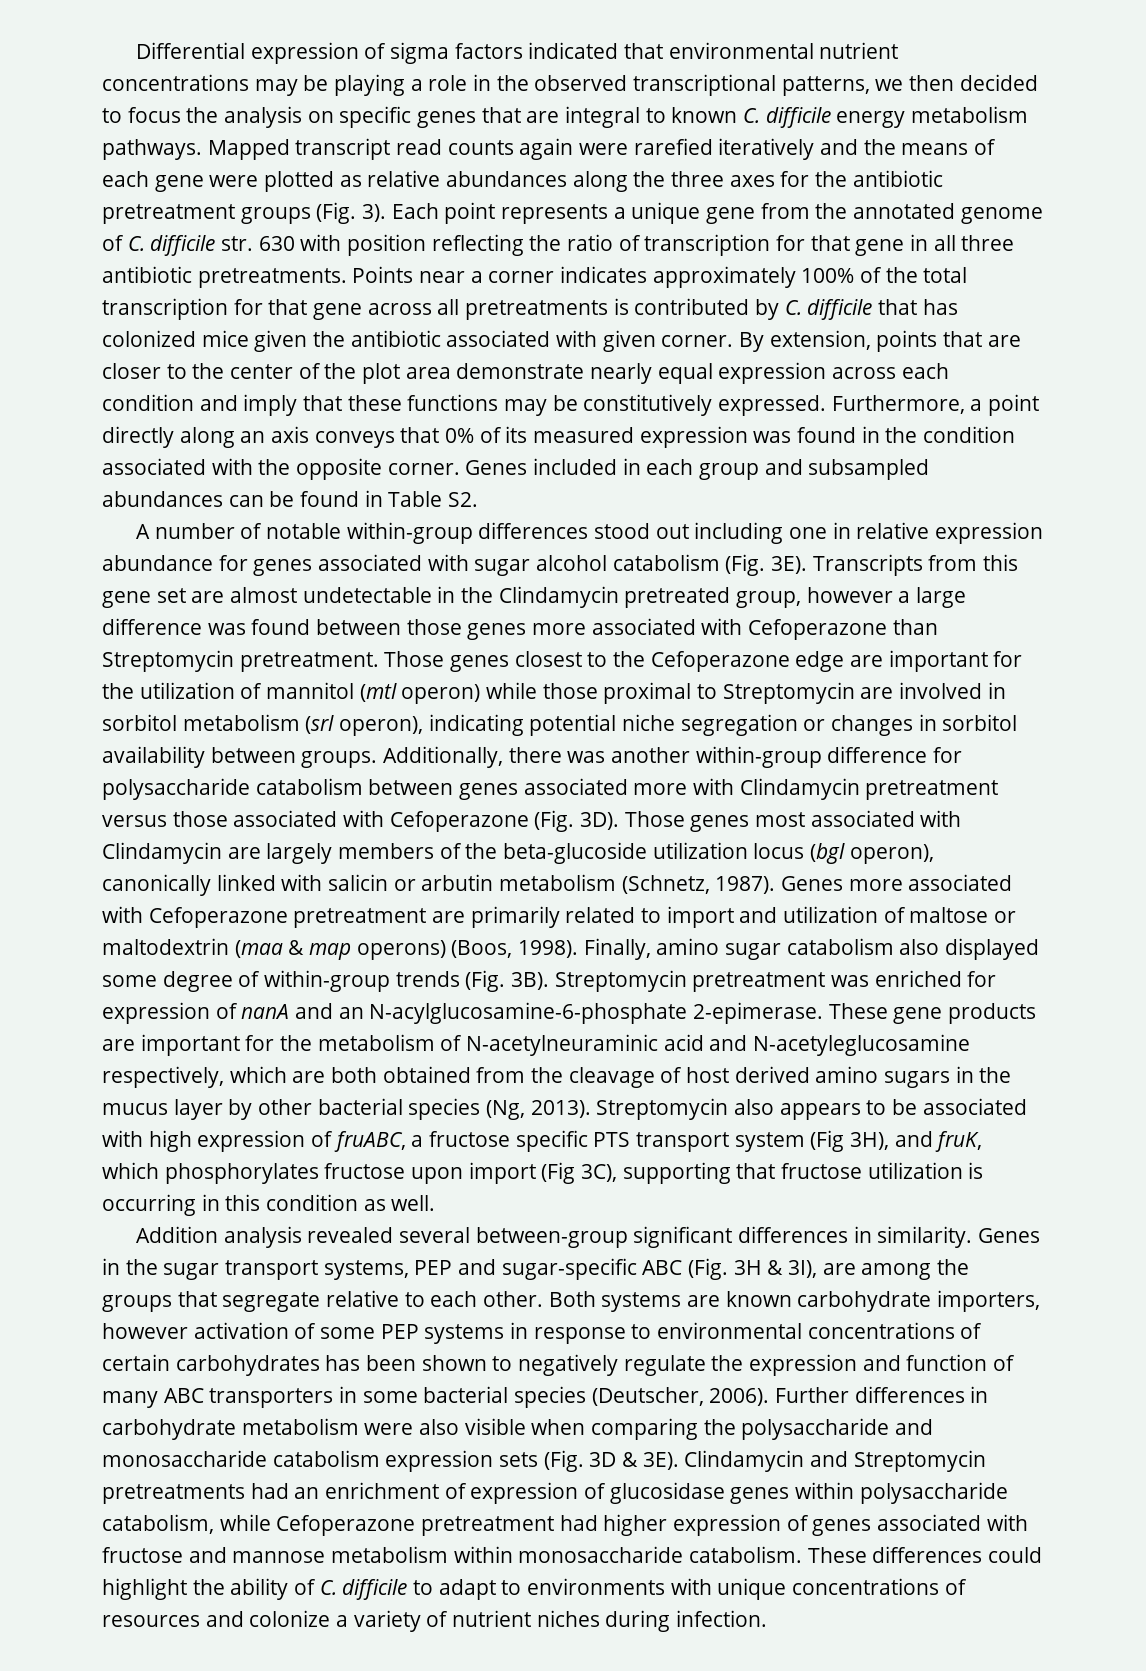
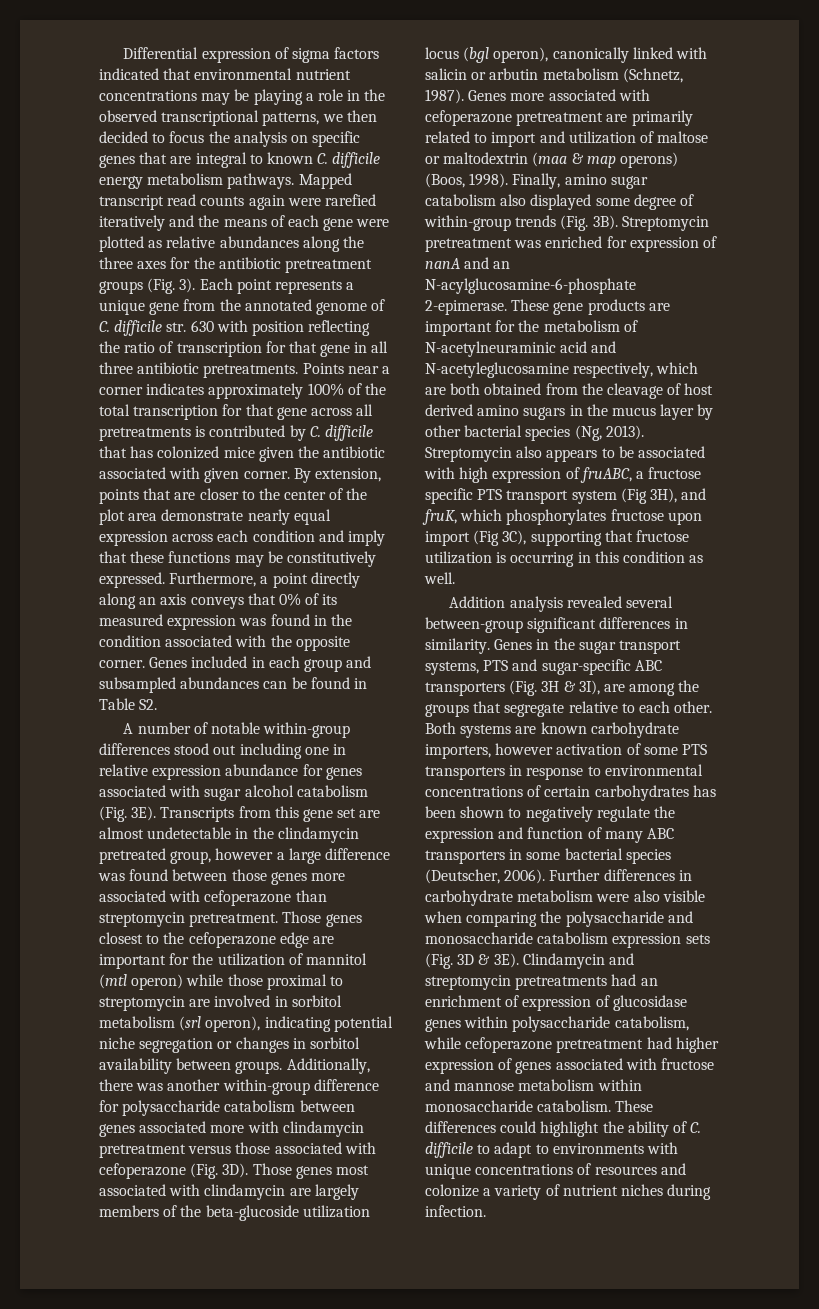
- Transcripts from this gene set are almost undetectable in the Clindamycin pretreated group, however a large difference was found between those genes more associated with Cefoperazone than Streptomycin pretreatment.
+ Transcripts from this gene set are almost undetectable in the clindamycin pretreated group, however a large difference was found between those genes more associated with cefoperazone than streptomycin pretreatment.
- Those genes closest to the Cefoperazone edge are important for the utilization of mannitol (mtl operon) while those proximal to Streptomycin are involved in sorbitol metabolism (srl operon), indicating potential niche segregation or changes in sorbitol availability between groups.
+ Those genes closest to the cefoperazone edge are important for the utilization of mannitol (mtl operon) while those proximal to streptomycin are involved in sorbitol metabolism (srl operon), indicating potential niche segregation or changes in sorbitol availability between groups.
- Additionally, there was another within-group difference for polysaccharide catabolism between genes associated more with Clindamycin pretreatment versus those associated with Cefoperazone (Fig. 3D).
+ Additionally, there was another within-group difference for polysaccharide catabolism between genes associated more with clindamycin pretreatment versus those associated with cefoperazone (Fig. 3D).
- Those genes most associated with Clindamycin are largely members of the beta-glucoside utilization locus (bgl operon), canonically linked with salicin or arbutin metabolism (Schnetz, 1987).
+ Those genes most associated with clindamycin are largely members of the beta-glucoside utilization locus (bgl operon), canonically linked with salicin or arbutin metabolism (Schnetz, 1987).
- Genes more associated with Cefoperazone pretreatment are primarily related to import and utilization of maltose or maltodextrin (maa & map operons) (Boos, 1998).
+ Genes more associated with cefoperazone pretreatment are primarily related to import and utilization of maltose or maltodextrin (maa & map operons) (Boos, 1998).
- Genes in the sugar transport systems, PEP and sugar-specific ABC (Fig. 3H & 3I), are among the groups that segregate relative to each other.
+ Genes in the sugar transport systems, PTS and sugar-specific ABC transporters (Fig. 3H & 3I), are among the groups that segregate relative to each other.
- Both systems are known carbohydrate importers, however activation of some PEP systems in response to environmental concentrations of certain carbohydrates has been shown to negatively regulate the expression and function of many ABC transporters in some bacterial species (Deutscher, 2006).
+ Both systems are known carbohydrate importers, however activation of some PTS transporters in response to environmental concentrations of certain carbohydrates has been shown to negatively regulate the expression and function of many ABC transporters in some bacterial species (Deutscher, 2006).
- Clindamycin and Streptomycin pretreatments had an enrichment of expression of glucosidase genes within polysaccharide catabolism, while Cefoperazone pretreatment had higher expression of genes associated with fructose and mannose metabolism within monosaccharide catabolism.
+ Clindamycin and streptomycin pretreatments had an enrichment of expression of glucosidase genes within polysaccharide catabolism, while cefoperazone pretreatment had higher expression of genes associated with fructose and mannose metabolism within monosaccharide catabolism.

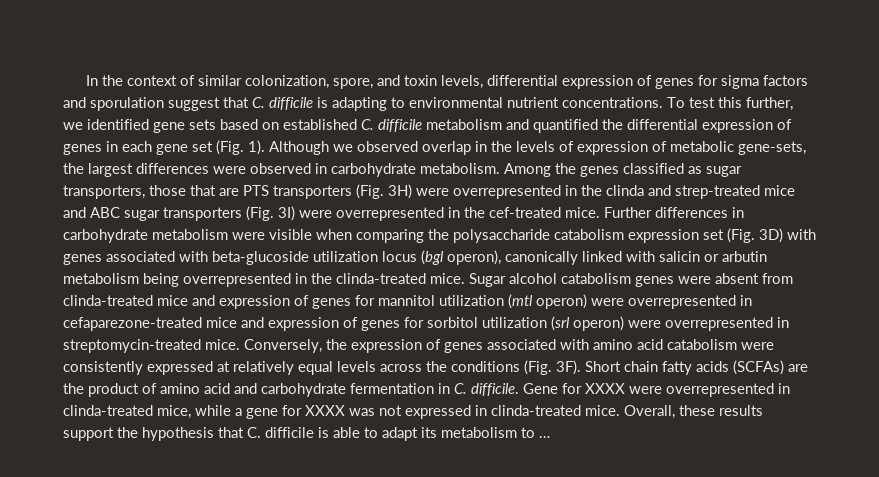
- Differential expression of sigma factors indicated that environmental nutrient concentrations may be playing a role in the observed transcriptional patterns, we then decided to focus the analysis on specific genes that are integral to known C. difficile energy metabolism pathways. Mapped transcript read counts again were rarefied iteratively and the means of each gene were plotted as relative abundances along the three axes for the antibiotic pretreatment groups (Fig. 3). Each point represents a unique gene from the annotated genome of C. difficile str. 630 with position reflecting the ratio of transcription for that gene in all three antibiotic pretreatments. Points near a corner indicates approximately 100% of the total transcription for that gene across all pretreatments is contributed by C. difficile that has colonized mice given the antibiotic associated with given corner. By extension, points that are closer to the center of the plot area demonstrate nearly equal expression across each condition and imply that these functions may be constitutively expressed. Furthermore, a point directly along an axis conveys that 0% of its measured expression was found in the condition associated with the opposite corner. Genes included in each group and subsampled abundances can be found in Table S2.
- A number of notable within-group differences stood out including one in relative expression abundance for genes associated with sugar alcohol catabolism (Fig. 3E). Transcripts from this gene set are almost undetectable in the clindamycin pretreated group, however a large difference was found between those genes more associated with cefoperazone than streptomycin pretreatment. Those genes closest to the cefoperazone edge are important for the utilization of mannitol (mtl operon) while those proximal to streptomycin are involved in sorbitol metabolism (srl operon), indicating potential niche segregation or changes in sorbitol availability between groups. Additionally, there was another within-group difference for polysaccharide catabolism between genes associated more with clindamycin pretreatment versus those associated with cefoperazone (Fig. 3D). Those genes most associated with clindamycin are largely members of the beta-glucoside utilization locus (bgl operon), canonically linked with salicin or arbutin metabolism (Schnetz, 1987). Genes more associated with cefoperazone pretreatment are primarily related to import and utilization of maltose or maltodextrin (maa & map operons) (Boos, 1998). Finally, amino sugar catabolism also displayed some degree of within-group trends (Fig. 3B). Streptomycin pretreatment was enriched for expression of nanA and an N-acylglucosamine-6-phosphate 2-epimerase. These gene products are important for the metabolism of N-acetylneuraminic acid and N-acetyleglucosamine respectively, which are both obtained from the cleavage of host derived amino sugars in the mucus layer by other bacterial species (Ng, 2013). Streptomycin also appears to be associated with high expression of fruABC, a fructose specific PTS transport system (Fig 3H), and fruK, which phosphorylates fructose upon import (Fig 3C), supporting that fructose utilization is occurring in this condition as well.
- Addition analysis revealed several between-group significant differences in similarity. Genes in the sugar transport systems, PTS and sugar-specific ABC transporters (Fig. 3H & 3I), are among the groups that segregate relative to each other. Both systems are known carbohydrate importers, however activation of some PTS transporters in response to environmental concentrations of certain carbohydrates has been shown to negatively regulate the expression and function of many ABC transporters in some bacterial species (Deutscher, 2006). Further differences in carbohydrate metabolism were also visible when comparing the polysaccharide and monosaccharide catabolism expression sets (Fig. 3D & 3E). Clindamycin and streptomycin pretreatments had an enrichment of expression of glucosidase genes within polysaccharide catabolism, while cefoperazone pretreatment had higher expression of genes associated with fructose and mannose metabolism within monosaccharide catabolism. These differences could highlight the ability of C. difficile to adapt to environments with unique concentrations of resources and colonize a variety of nutrient niches during infection.
+ In the context of similar colonization, spore, and toxin levels, differential expression of genes for sigma factors and sporulation suggest that C. difficile is adapting to environmental nutrient concentrations. To test this further, we identified gene sets based on established C. difficile metabolism and quantified the differential expression of genes in each gene set (Fig. 1). Although we observed overlap in the levels of expression of metabolic gene-sets, the largest differences were observed in carbohydrate metabolism. Among the genes classified as sugar transporters, those that are PTS transporters (Fig. 3H) were overrepresented in the clinda and strep-treated mice and ABC sugar transporters (Fig. 3I) were overrepresented in the cef-treated mice. Further differences in carbohydrate metabolism were visible when comparing the polysaccharide catabolism expression set (Fig. 3D) with genes associated with beta-glucoside utilization locus (bgl operon), canonically linked with salicin or arbutin metabolism being overrepresented in the clinda-treated mice. Sugar alcohol catabolism genes were absent from clinda-treated mice and expression of genes for mannitol utilization (mtl operon) were overrepresented in cefaparezone-treated mice and expression of genes for sorbitol utilization (srl operon) were overrepresented in streptomycin-treated mice. Conversely, the expression of genes associated with amino acid catabolism were consistently expressed at relatively equal levels across the conditions (Fig. 3F). Short chain fatty acids (SCFAs) are the product of amino acid and carbohydrate fermentation in C. difficile. Gene for XXXX were overrepresented in clinda-treated mice, while a gene for XXXX was not expressed in clinda-treated mice. Overall, these results support the hypothesis that C. difficile is able to adapt its metabolism to …

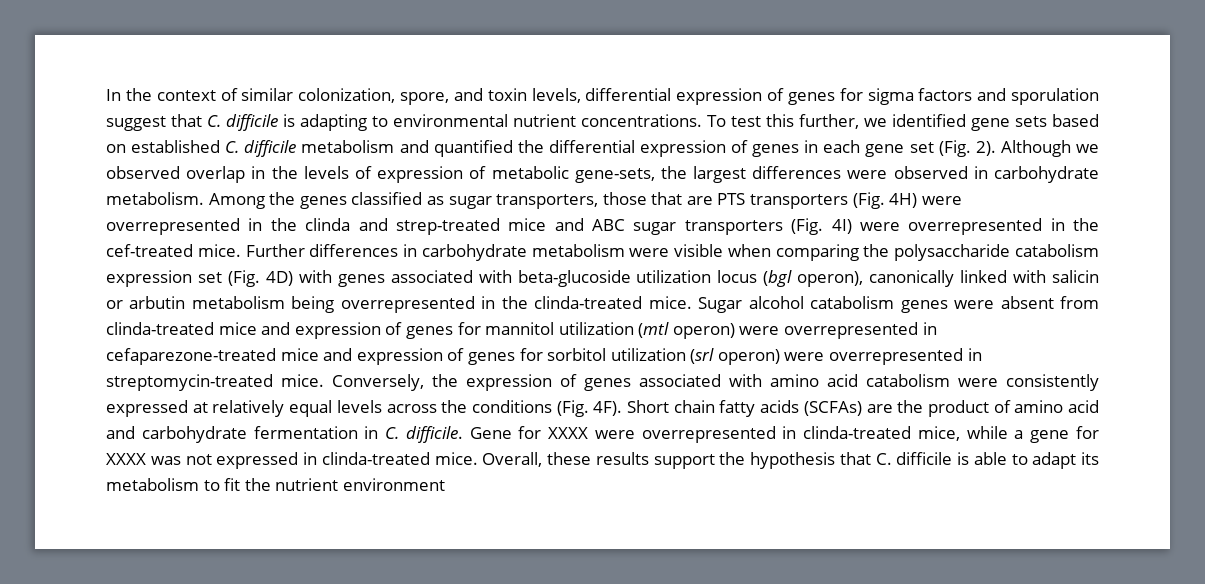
- To test this further, we identified gene sets based on established C. difficile metabolism and quantified the differential expression of genes in each gene set (Fig. 1).
+ To test this further, we identified gene sets based on established C. difficile metabolism and quantified the differential expression of genes in each gene set (Fig. 2).
- Among the genes classified as sugar transporters, those that are PTS transporters (Fig. 3H) were overrepresented in the clinda and strep-treated mice and ABC sugar transporters (Fig. 3I) were overrepresented in the cef-treated mice.
+ Among the genes classified as sugar transporters, those that are PTS transporters (Fig. 4H) were overrepresented in the clinda and strep-treated mice and ABC sugar transporters (Fig. 4I) were overrepresented in the cef-treated mice.
- Further differences in carbohydrate metabolism were visible when comparing the polysaccharide catabolism expression set (Fig. 3D) with genes associated with beta-glucoside utilization locus (bgl operon), canonically linked with salicin or arbutin metabolism being overrepresented in the clinda-treated mice.
+ Further differences in carbohydrate metabolism were visible when comparing the polysaccharide catabolism expression set (Fig. 4D) with genes associated with beta-glucoside utilization locus (bgl operon), canonically linked with salicin or arbutin metabolism being overrepresented in the clinda-treated mice.
- Conversely, the expression of genes associated with amino acid catabolism were consistently expressed at relatively equal levels across the conditions (Fig. 3F).
+ Conversely, the expression of genes associated with amino acid catabolism were consistently expressed at relatively equal levels across the conditions (Fig. 4F).
- Overall, these results support the hypothesis that C. difficile is able to adapt its metabolism to …
+ Overall, these results support the hypothesis that C. difficile is able to adapt its metabolism to fit the nutrient environment

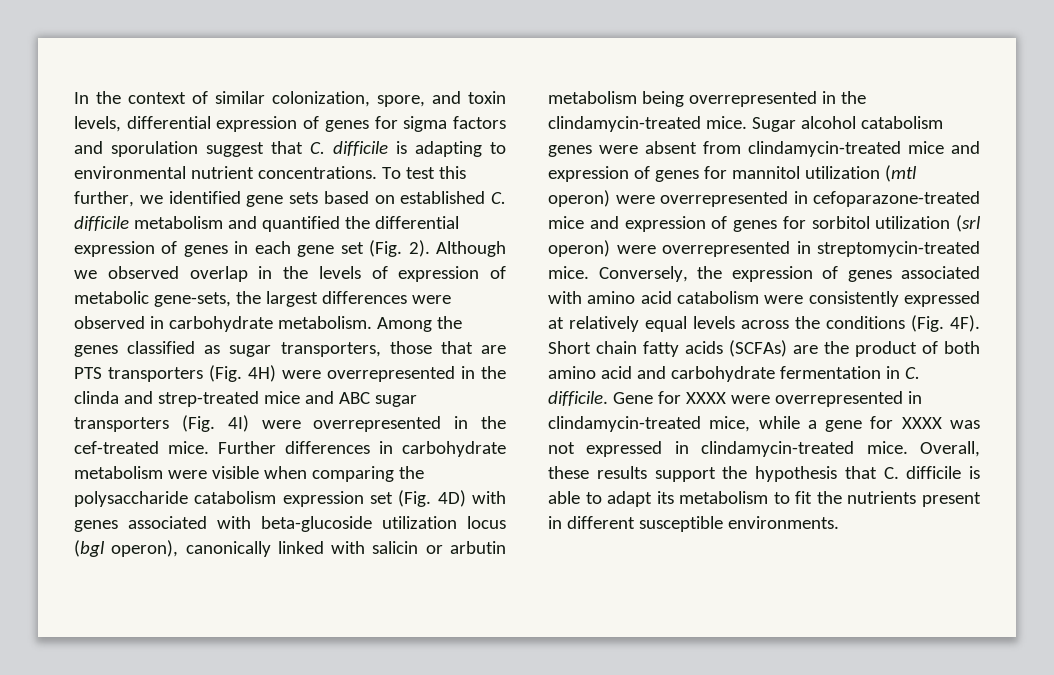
- Further differences in carbohydrate metabolism were visible when comparing the polysaccharide catabolism expression set (Fig. 4D) with genes associated with beta-glucoside utilization locus (bgl operon), canonically linked with salicin or arbutin metabolism being overrepresented in the clinda-treated mice.
+ Further differences in carbohydrate metabolism were visible when comparing the polysaccharide catabolism expression set (Fig. 4D) with genes associated with beta-glucoside utilization locus (bgl operon), canonically linked with salicin or arbutin metabolism being overrepresented in the clindamycin-treated mice.
- Sugar alcohol catabolism genes were absent from clinda-treated mice and expression of genes for mannitol utilization (mtl operon) were overrepresented in cefaparezone-treated mice and expression of genes for sorbitol utilization (srl operon) were overrepresented in streptomycin-treated mice.
+ Sugar alcohol catabolism genes were absent from clindamycin-treated mice and expression of genes for mannitol utilization (mtl operon) were overrepresented in cefoparazone-treated mice and expression of genes for sorbitol utilization (srl operon) were overrepresented in streptomycin-treated mice.
- Short chain fatty acids (SCFAs) are the product of amino acid and carbohydrate fermentation in C. difficile.
+ Short chain fatty acids (SCFAs) are the product of both amino acid and carbohydrate fermentation in C. difficile.
- Gene for XXXX were overrepresented in clinda-treated mice, while a gene for XXXX was not expressed in clinda-treated mice.
+ Gene for XXXX were overrepresented in clindamycin-treated mice, while a gene for XXXX was not expressed in clindamycin-treated mice.
- Overall, these results support the hypothesis that C. difficile is able to adapt its metabolism to fit the nutrient environment
+ Overall, these results support the hypothesis that C. difficile is able to adapt its metabolism to fit the nutrients present in different susceptible environments.

